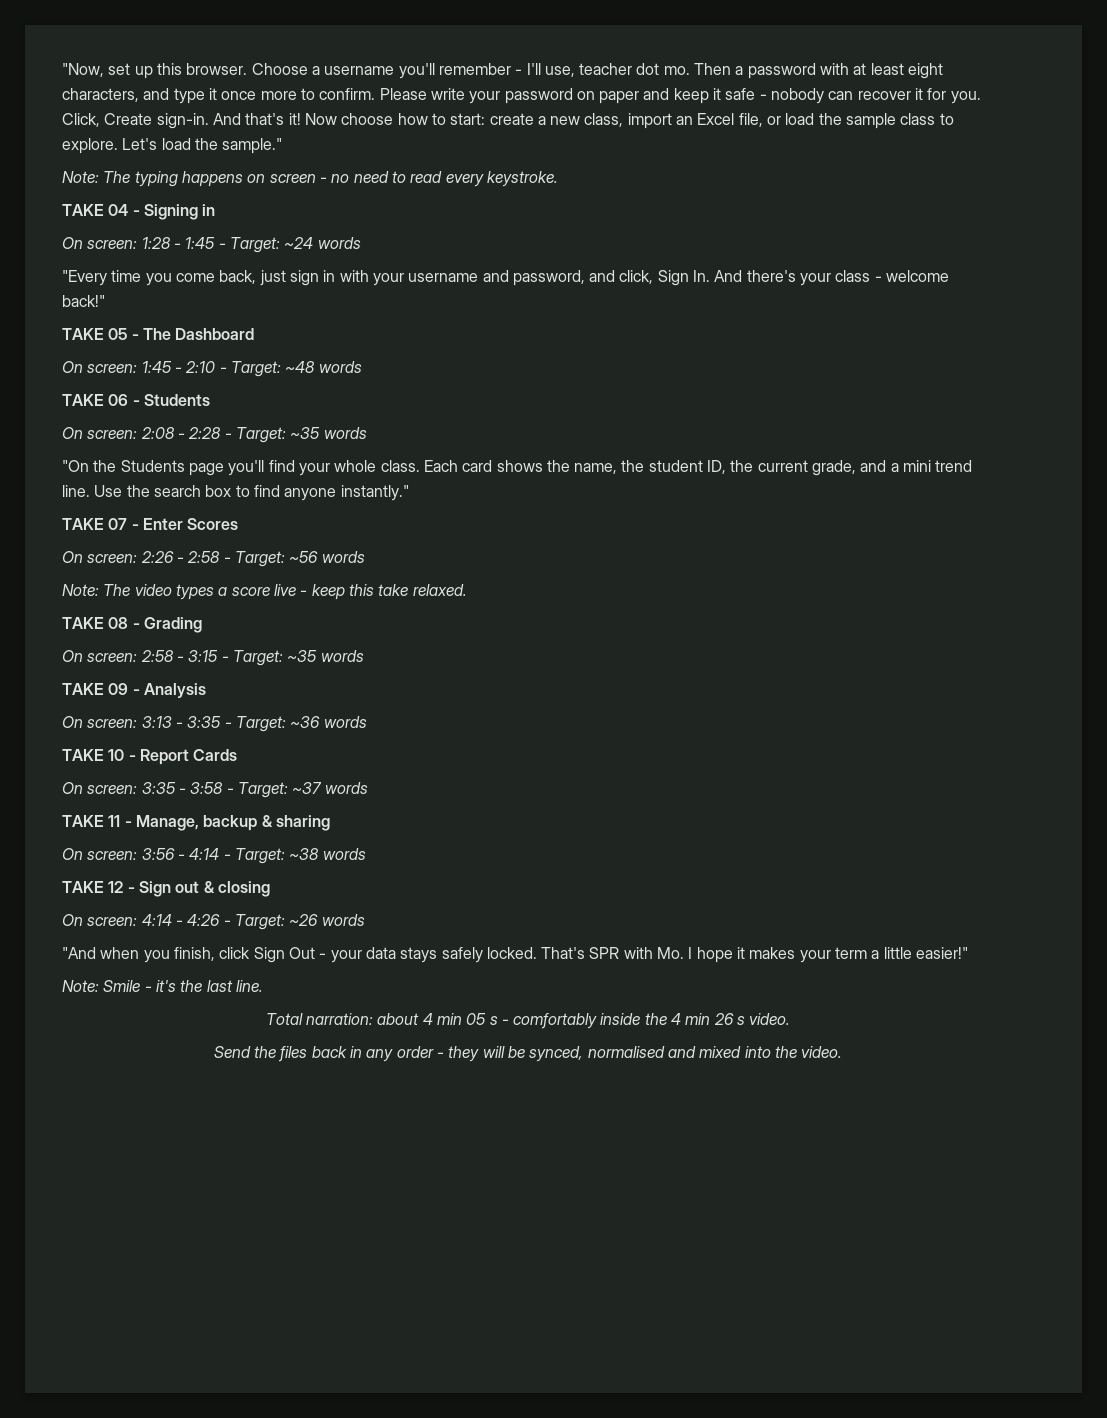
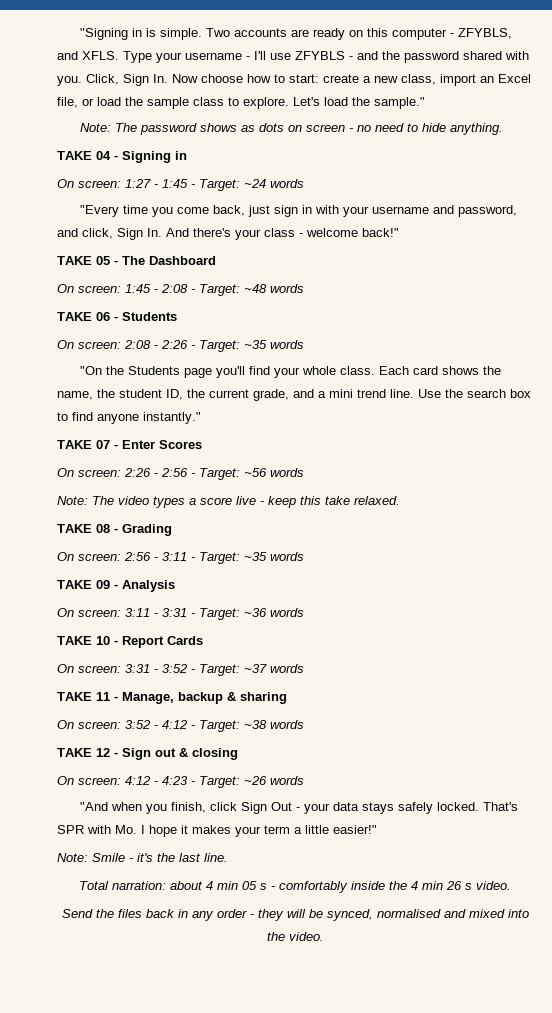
- "Now, set up this browser. Choose a username you'll remember - I'll use, teacher dot mo. Then a password with at least eight characters, and type it once more to confirm. Please write your password on paper and keep it safe - nobody can recover it for you. Click, Create sign-in. And that's it! Now choose how to start: create a new class, import an Excel file, or load the sample class to explore.
+ "Signing in is simple. Two accounts are ready on this computer - ZFYBLS, and XFLS. Type your username - I'll use ZFYBLS - and the password shared with you. Click, Sign In. Now choose how to start: create a new class, import an Excel file, or load the sample class to explore.
- Note: The typing happens on screen - no need to read every keystroke.
+ Note: The password shows as dots on screen - no need to hide anything.
- On screen: 1:28 - 1:45 - Target: ~24 words
+ On screen: 1:27 - 1:45 - Target: ~24 words
- On screen: 1:45 - 2:10 - Target: ~48 words
+ On screen: 1:45 - 2:08 - Target: ~48 words
- On screen: 2:08 - 2:28 - Target: ~35 words
+ On screen: 2:08 - 2:26 - Target: ~35 words
- On screen: 2:26 - 2:58 - Target: ~56 words
+ On screen: 2:26 - 2:56 - Target: ~56 words
- On screen: 2:58 - 3:15 - Target: ~35 words
+ On screen: 2:56 - 3:11 - Target: ~35 words
- On screen: 3:13 - 3:35 - Target: ~36 words
+ On screen: 3:11 - 3:31 - Target: ~36 words
- On screen: 3:35 - 3:58 - Target: ~37 words
+ On screen: 3:31 - 3:52 - Target: ~37 words
- On screen: 3:56 - 4:14 - Target: ~38 words
+ On screen: 3:52 - 4:12 - Target: ~38 words
- On screen: 4:14 - 4:26 - Target: ~26 words
+ On screen: 4:12 - 4:23 - Target: ~26 words

